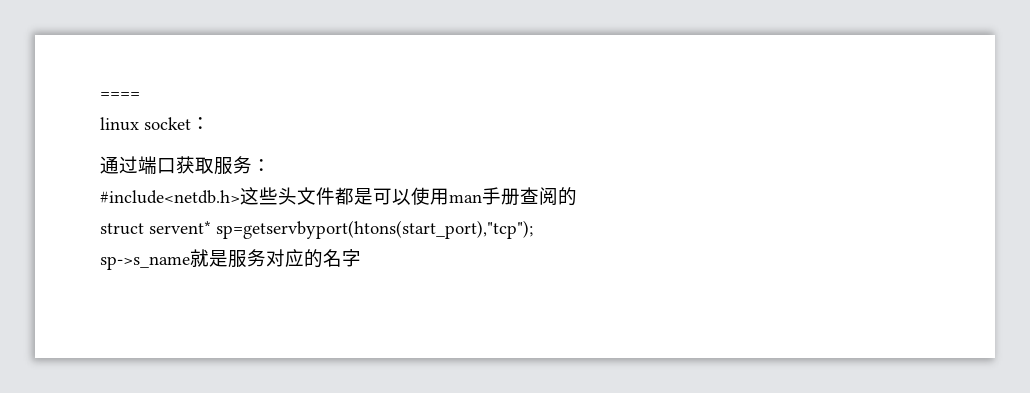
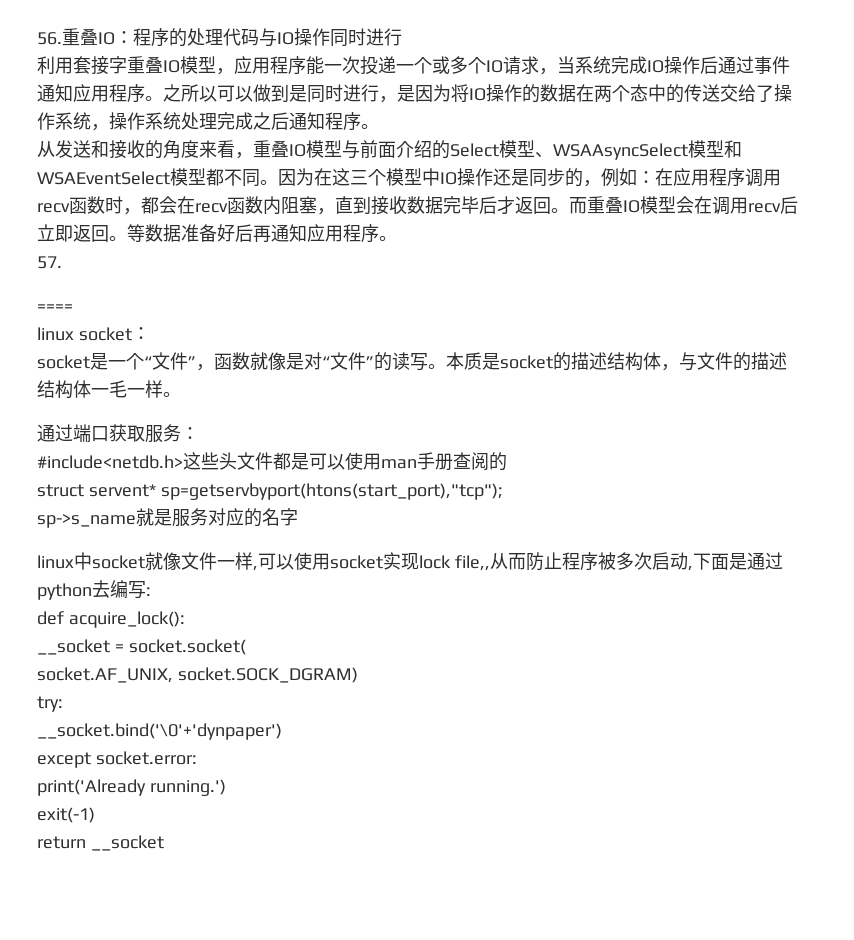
+ 56.重叠IO：程序的处理代码与IO操作同时进行
+ 利用套接字重叠IO模型，应用程序能一次投递一个或多个IO请求，当系统完成IO操作后通过事件通知应用程序。之所以可以做到是同时进行，是因为将IO操作的数据在两个态中的传送交给了操作系统，操作系统处理完成之后通知程序。
+ 从发送和接收的角度来看，重叠IO模型与前面介绍的Select模型、WSAAsyncSelect模型和WSAEventSelect模型都不同。因为在这三个模型中IO操作还是同步的，例如：在应用程序调用recv函数时，都会在recv函数内阻塞，直到接收数据完毕后才返回。而重叠IO模型会在调用recv后立即返回。等数据准备好后再通知应用程序。
+ 57.
  ====
  linux socket：
+ socket是一个“文件”，函数就像是对“文件”的读写。本质是socket的描述结构体，与文件的描述结构体一毛一样。
+ linux中socket就像文件一样,可以使用socket实现lock file,,从而防止程序被多次启动,下面是通过python去编写:
+ def acquire_lock():
+ __socket = socket.socket(
+ socket.AF_UNIX, socket.SOCK_DGRAM)
+ try:
+ __socket.bind('\0'+'dynpaper')
+ except socket.error:
+ print('Already running.')
+ exit(-1)
+ return __socket

